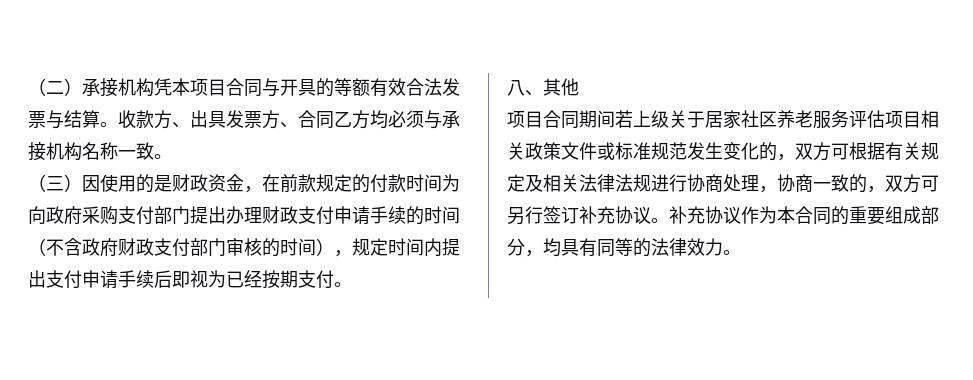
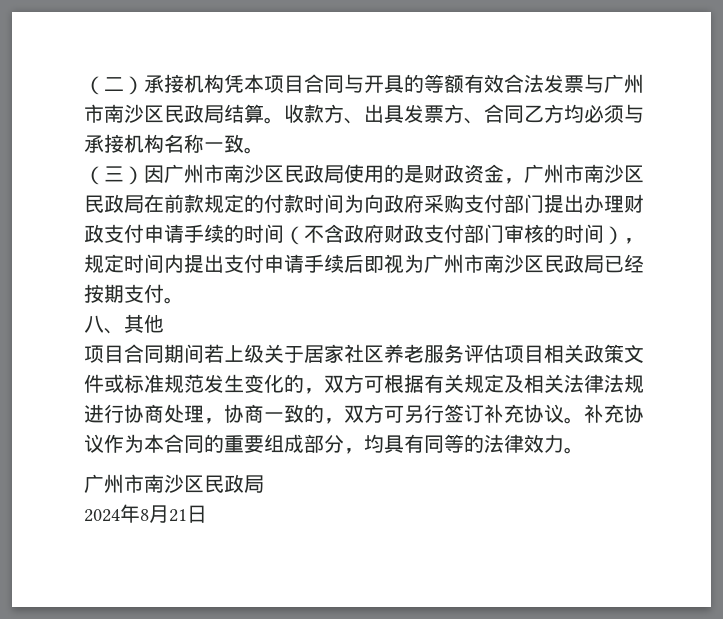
- （二）承接机构凭本项目合同与开具的等额有效合法发票与结算。
+ （二）承接机构凭本项目合同与开具的等额有效合法发票与广州市南沙区民政局结算。
- （三）因使用的是财政资金，在前款规定的付款时间为向政府采购支付部门提出办理财政支付申请手续的时间（不含政府财政支付部门审核的时间），规定时间内提出支付申请手续后即视为已经按期支付。
+ （三）因广州市南沙区民政局使用的是财政资金，广州市南沙区民政局在前款规定的付款时间为向政府采购支付部门提出办理财政支付申请手续的时间（不含政府财政支付部门审核的时间），规定时间内提出支付申请手续后即视为广州市南沙区民政局已经按期支付。
  补充协议作为本合同的重要组成部分，均具有同等的法律效力。
+ 广州市南沙区民政局
+ 2024年8月21日

